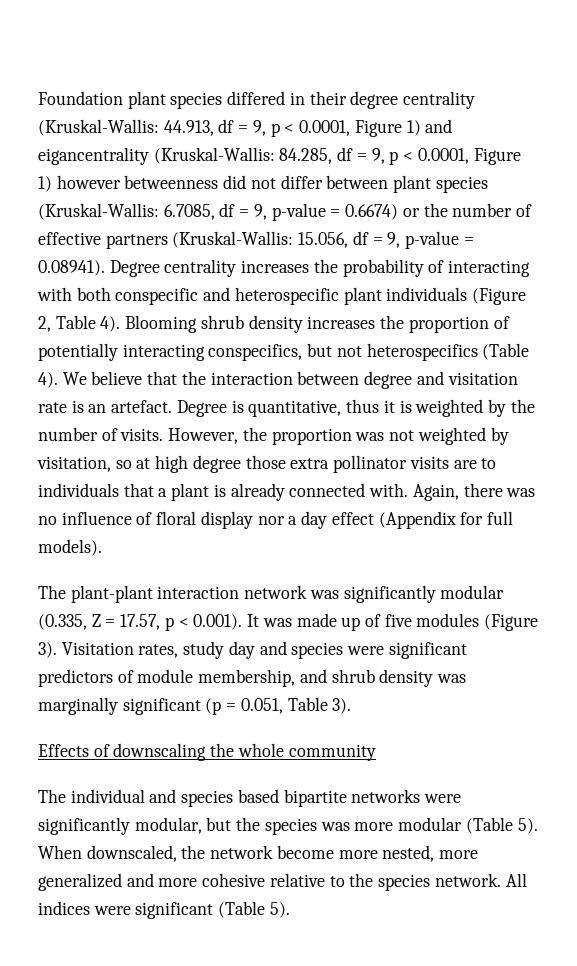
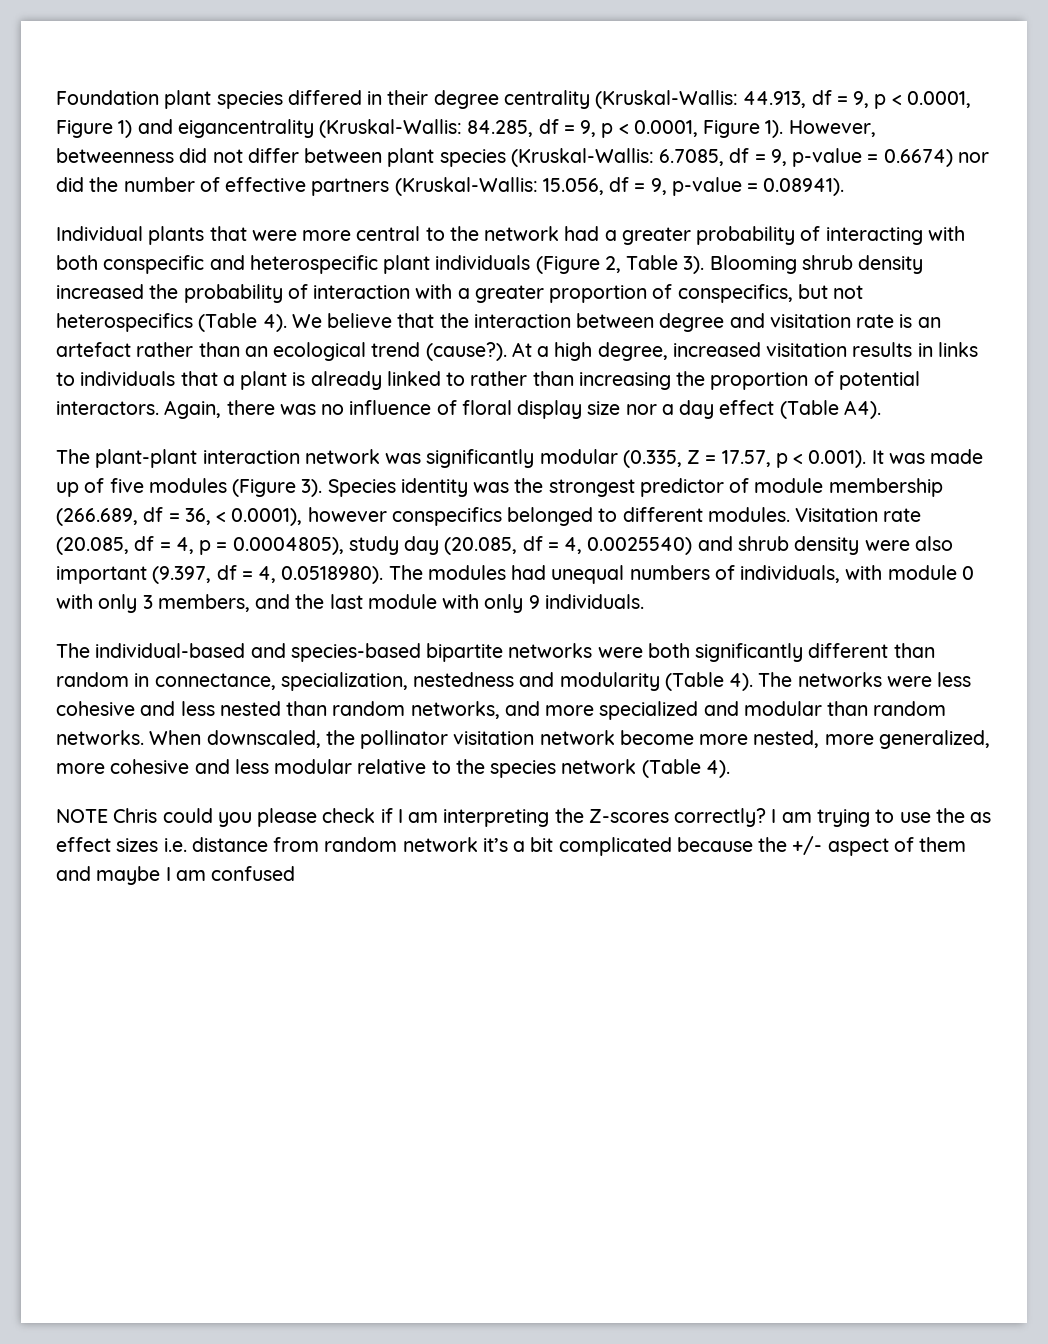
- 84.285, df = 9, p < 0.0001, Figure 1) however betweenness did not differ between plant species (Kruskal-Wallis:
+ 84.285, df = 9, p < 0.0001, Figure 1). However, betweenness did not differ between plant species (Kruskal-Wallis:
- 6.7085, df = 9, p-value = 0.6674) or the number of effective partners (Kruskal-Wallis:
+ 6.7085, df = 9, p-value = 0.6674) nor did the number of effective partners (Kruskal-Wallis:
- 15.056, df = 9, p-value = 0.08941). Degree centrality increases the probability of interacting with both conspecific and heterospecific plant individuals (Figure 2, Table 4).
+ 15.056, df = 9, p-value = 0.08941).
+ Individual plants that were more central to the network had a greater probability of interacting with both conspecific and heterospecific plant individuals (Figure 2, Table 3).
- Blooming shrub density increases the proportion of potentially interacting conspecifics, but not heterospecifics (Table 4).
+ Blooming shrub density increased the probability of interaction with a greater proportion of conspecifics, but not heterospecifics (Table 4).
- We believe that the interaction between degree and visitation rate is an artefact. Degree is quantitative, thus it is weighted by the number of visits. However, the proportion was not weighted by visitation, so at high degree those extra pollinator visits are to individuals that a plant is already connected with.
+ We believe that the interaction between degree and visitation rate is an artefact rather than an ecological trend (cause?). At a high degree, increased visitation results in links to individuals that a plant is already linked to rather than increasing the proportion of potential interactors.
- Again, there was no influence of floral display nor a day effect (Appendix for full models).
+ Again, there was no influence of floral display size nor a day effect (Table A4).
- Visitation rates, study day and species were significant predictors of module membership, and shrub density was marginally significant (p = 0.051, Table 3).
- Effects of downscaling the whole community
- The individual and species based bipartite networks were significantly modular, but the species was more modular (Table 5).
+ Species identity was the strongest predictor of module membership (266.689, df = 36, < 0.0001), however conspecifics belonged to different modules. Visitation rate (20.085, df = 4, p = 0.0004805), study day (20.085, df = 4, 0.0025540) and shrub density were also important (9.397, df = 4, 0.0518980). The modules had unequal numbers of individuals, with module 0 with only 3 members, and the last module with only 9 individuals.
+ The individual-based and species-based bipartite networks were both significantly different than random in connectance, specialization, nestedness and modularity (Table 4). The networks were less cohesive and less nested than random networks, and more specialized and modular than random networks.
- When downscaled, the network become more nested, more generalized and more cohesive relative to the species network. All indices were significant (Table 5).
+ When downscaled, the pollinator visitation network become more nested, more generalized, more cohesive and less modular relative to the species network (Table 4).
+ NOTE Chris could you please check if I am interpreting the Z-scores correctly? I am trying to use the as effect sizes i.e. distance from random network it’s a bit complicated because the +/- aspect of them and maybe I am confused

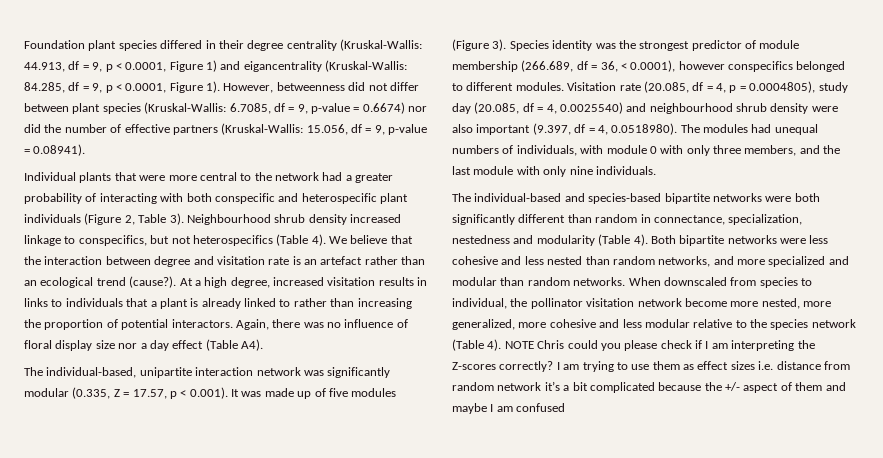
- Blooming shrub density increased the probability of interaction with a greater proportion of conspecifics, but not heterospecifics (Table 4).
+ Neighbourhood shrub density increased linkage to conspecifics, but not heterospecifics (Table 4).
- The plant-plant interaction network was significantly modular (0.335, Z = 17.57, p < 0.001). It was made up of five modules (Figure 3).
+ The individual-based, unipartite interaction network was significantly modular (0.335, Z = 17.57, p < 0.001). It was made up of five modules (Figure 3).
- Visitation rate (20.085, df = 4, p = 0.0004805), study day (20.085, df = 4, 0.0025540) and shrub density were also important (9.397, df = 4, 0.0518980). The modules had unequal numbers of individuals, with module 0 with only 3 members, and the last module with only 9 individuals.
+ Visitation rate (20.085, df = 4, p = 0.0004805), study day (20.085, df = 4, 0.0025540) and neighbourhood shrub density were also important (9.397, df = 4, 0.0518980). The modules had unequal numbers of individuals, with module 0 with only three members, and the last module with only nine individuals.
- The networks were less cohesive and less nested than random networks, and more specialized and modular than random networks.
+ Both bipartite networks were less cohesive and less nested than random networks, and more specialized and modular than random networks.
- When downscaled, the pollinator visitation network become more nested, more generalized, more cohesive and less modular relative to the species network (Table 4).
- NOTE Chris could you please check if I am interpreting the Z-scores correctly?
+ When downscaled from species to individual, the pollinator visitation network become more nested, more generalized, more cohesive and less modular relative to the species network (Table 4). NOTE Chris could you please check if I am interpreting the Z-scores correctly?
- I am trying to use the as effect sizes i.e. distance from random network it’s a bit complicated because the +/- aspect of them and maybe I am confused
+ I am trying to use them as effect sizes i.e. distance from random network it’s a bit complicated because the +/- aspect of them and maybe I am confused

